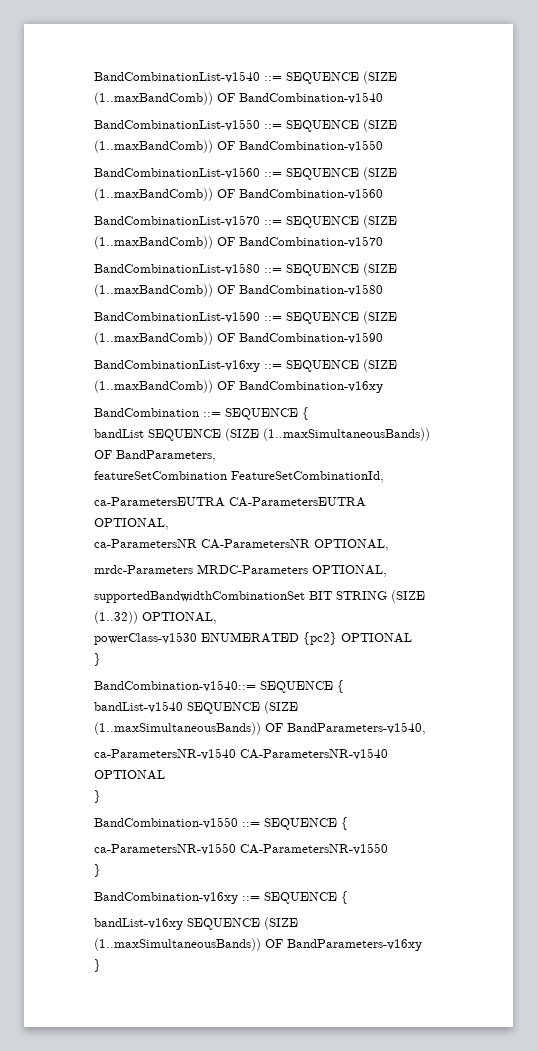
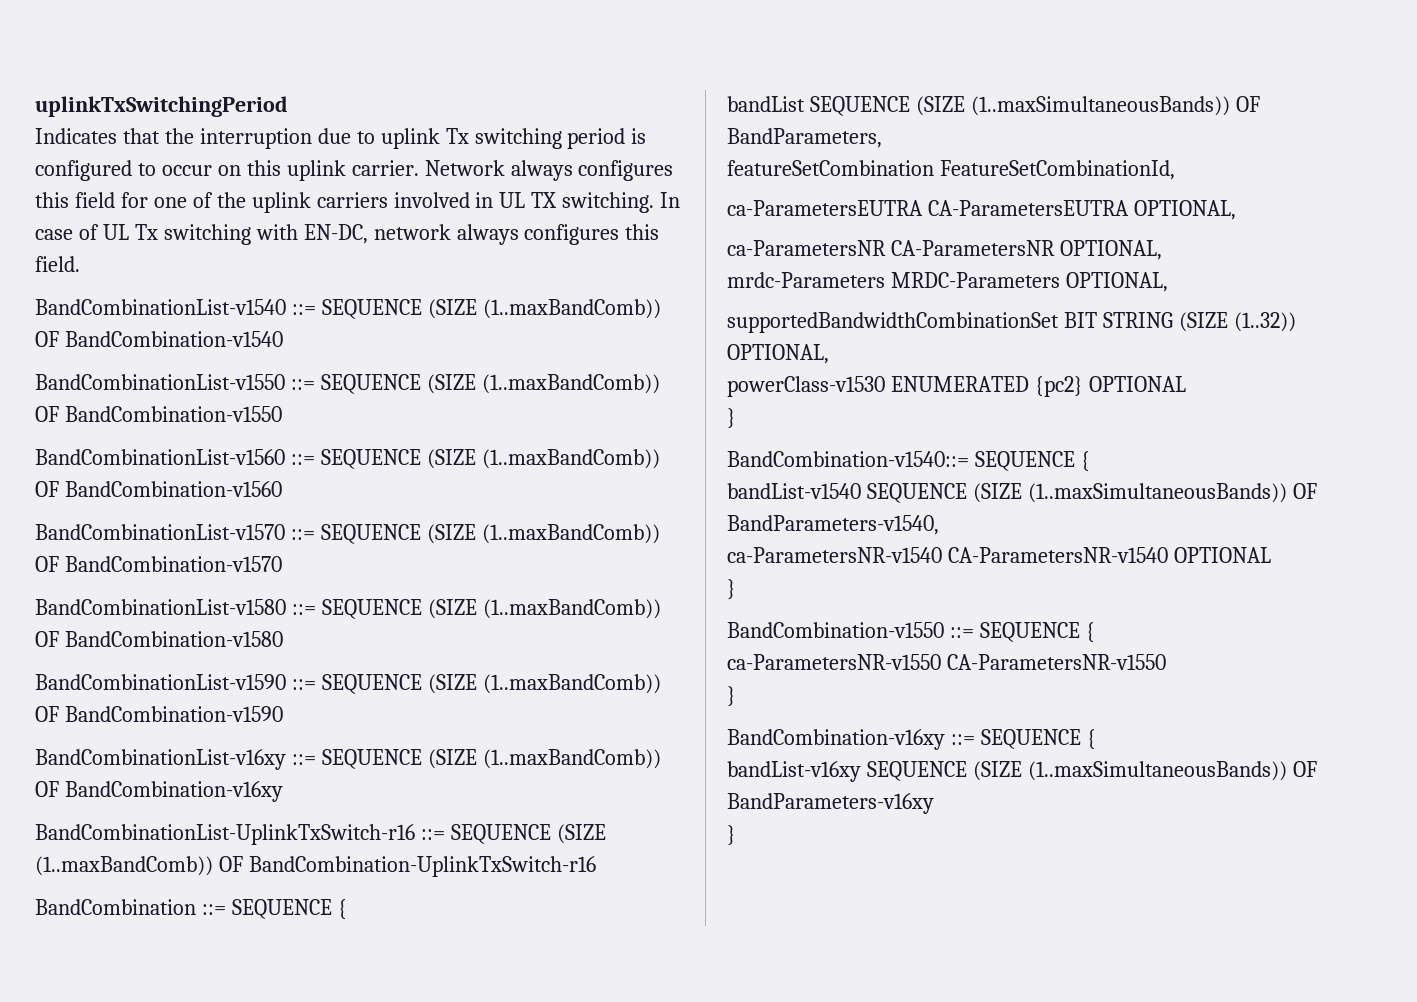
+ uplinkTxSwitchingPeriod
+ Indicates that the interruption due to uplink Tx switching period is configured to occur on this uplink carrier. Network always configures this field for one of the uplink carriers involved in UL TX switching. In case of UL Tx switching with EN-DC, network always configures this field.
+ BandCombinationList-UplinkTxSwitch-r16 ::= SEQUENCE (SIZE (1..maxBandComb)) OF BandCombination-UplinkTxSwitch-r16

